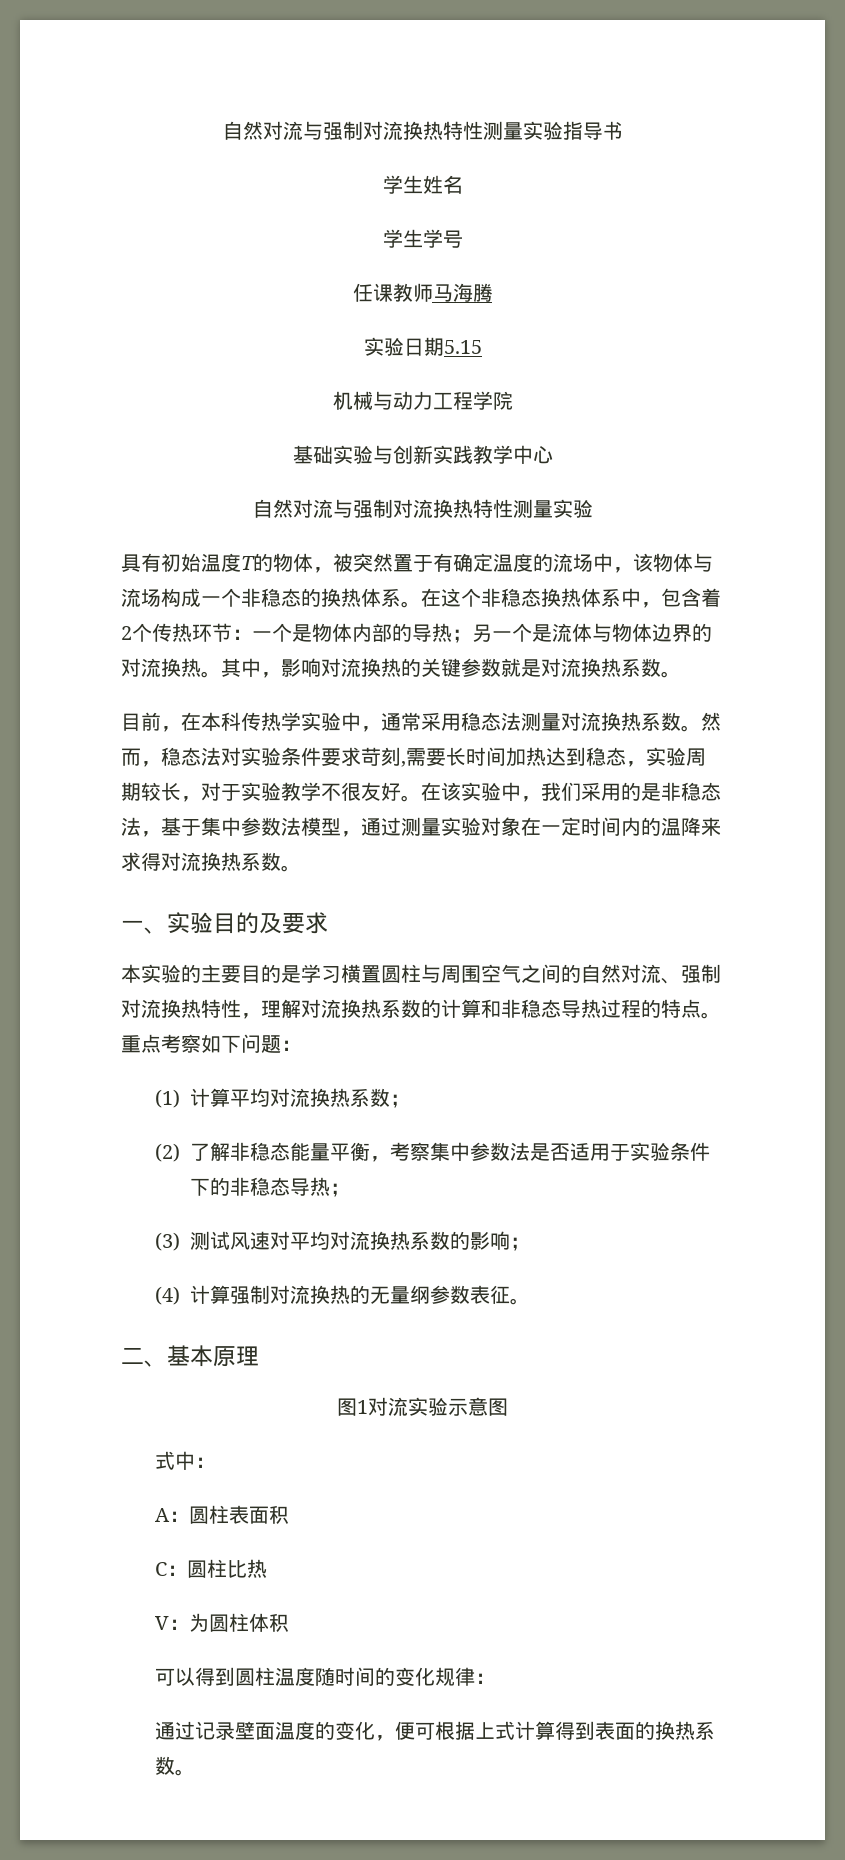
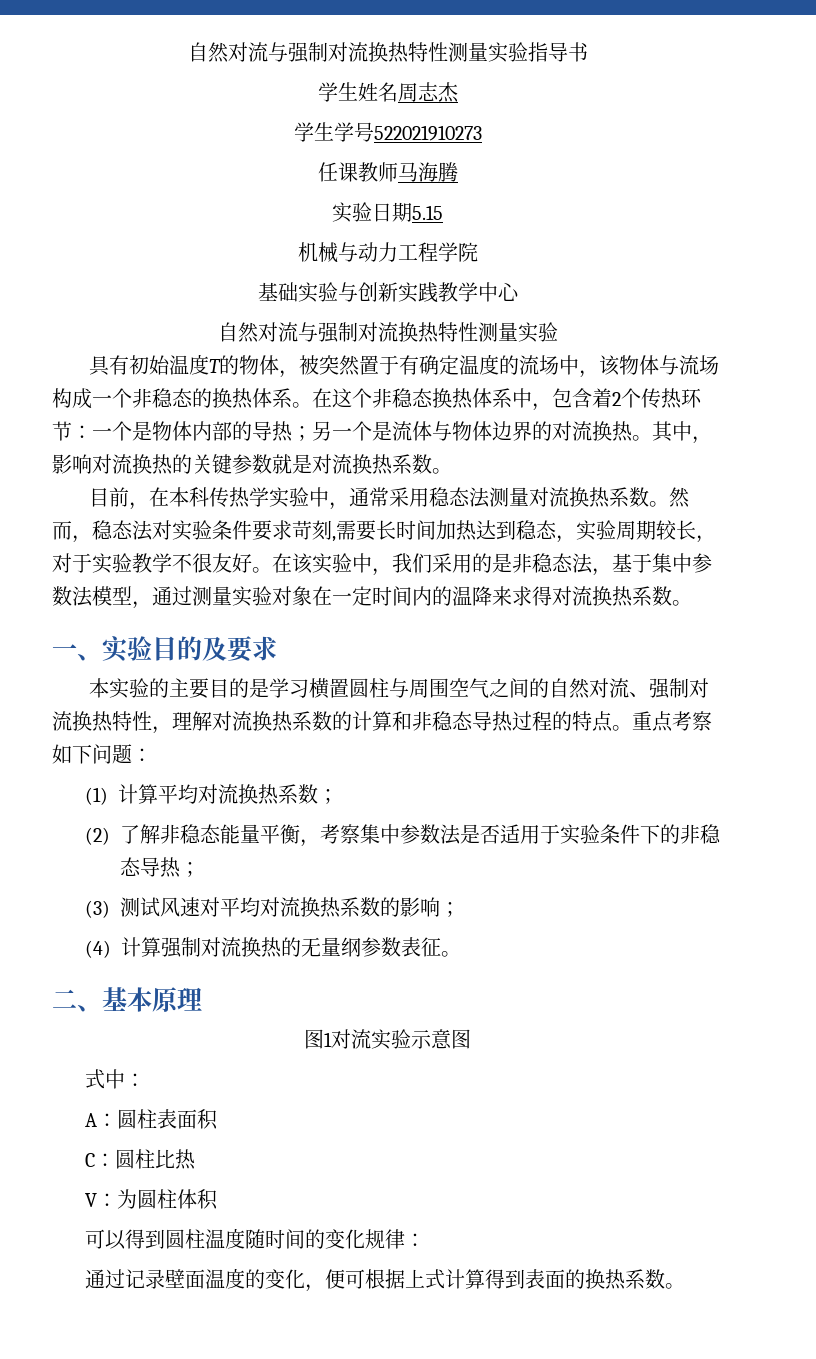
- 学生姓名
+ 学生姓名周志杰
- 学生学号
+ 学生学号522021910273

